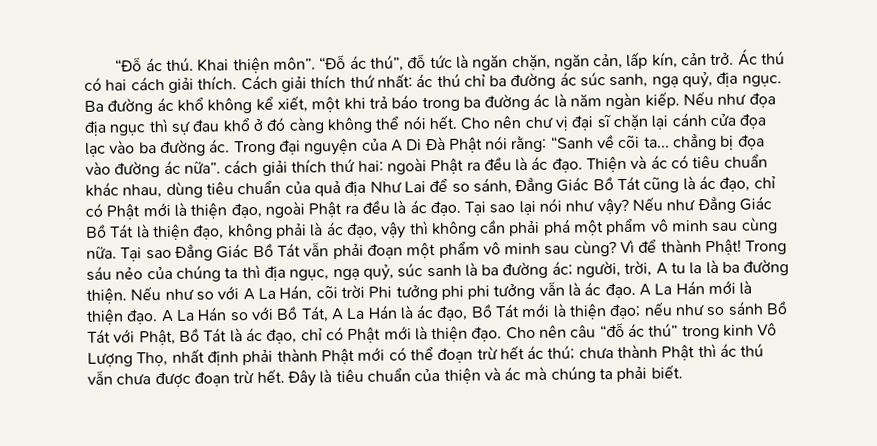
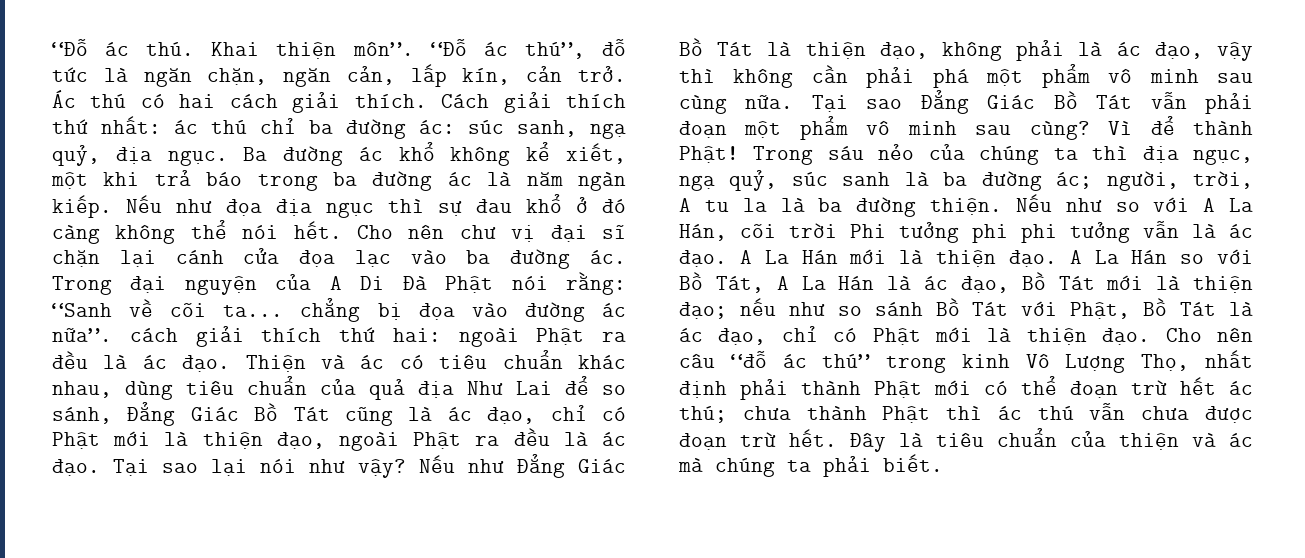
- Cách giải thích thứ nhất: ác thú chỉ ba đường ác súc sanh, ngạ quỷ, địa ngục.
+ Cách giải thích thứ nhất: ác thú chỉ ba đường ác: súc sanh, ngạ quỷ, địa ngục.

